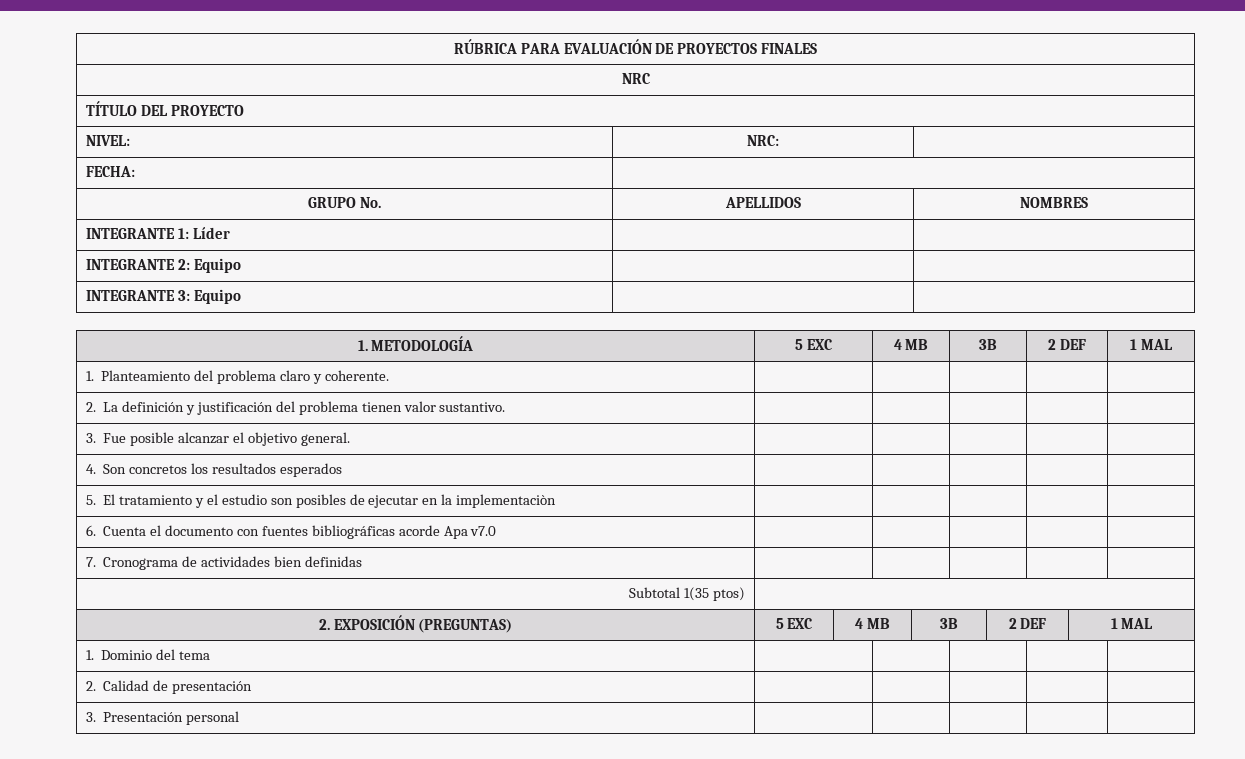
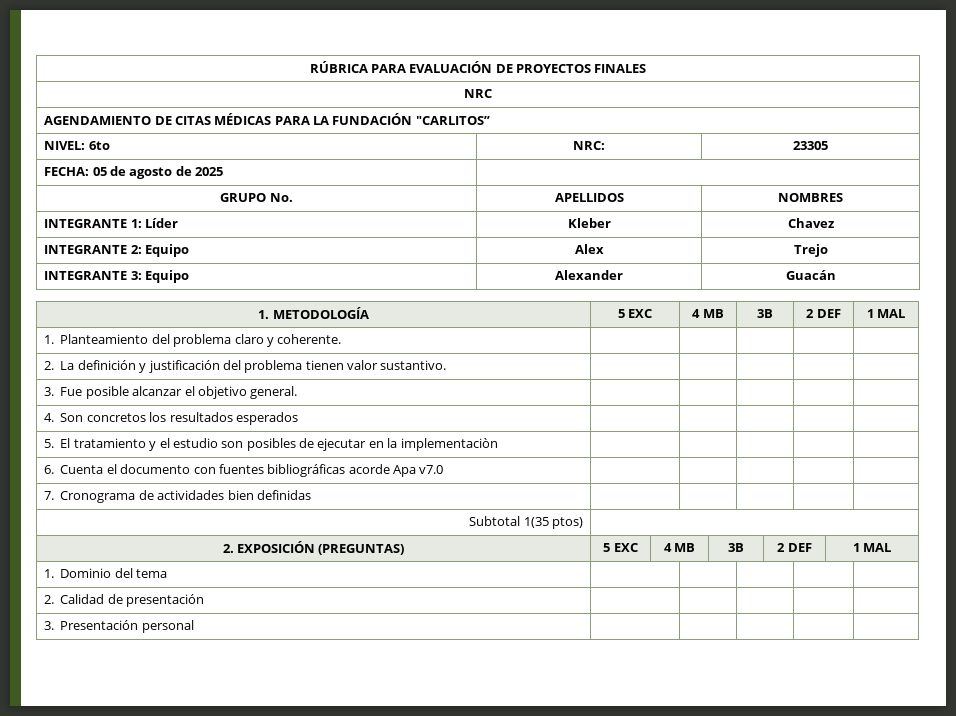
- TÍTULO DEL PROYECTO
+ AGENDAMIENTO DE CITAS MÉDICAS PARA LA FUNDACIÓN "CARLITOS”
- NIVEL: | NRC: |
+ NIVEL: 6to | NRC: | 23305
- FECHA: |
+ FECHA: 05 de agosto de 2025 |
- INTEGRANTE 1: Líder | |
+ INTEGRANTE 1: Líder | Kleber | Chavez
- INTEGRANTE 2: Equipo | |
+ INTEGRANTE 2: Equipo | Alex | Trejo
- INTEGRANTE 3: Equipo | |
+ INTEGRANTE 3: Equipo | Alexander | Guacán

